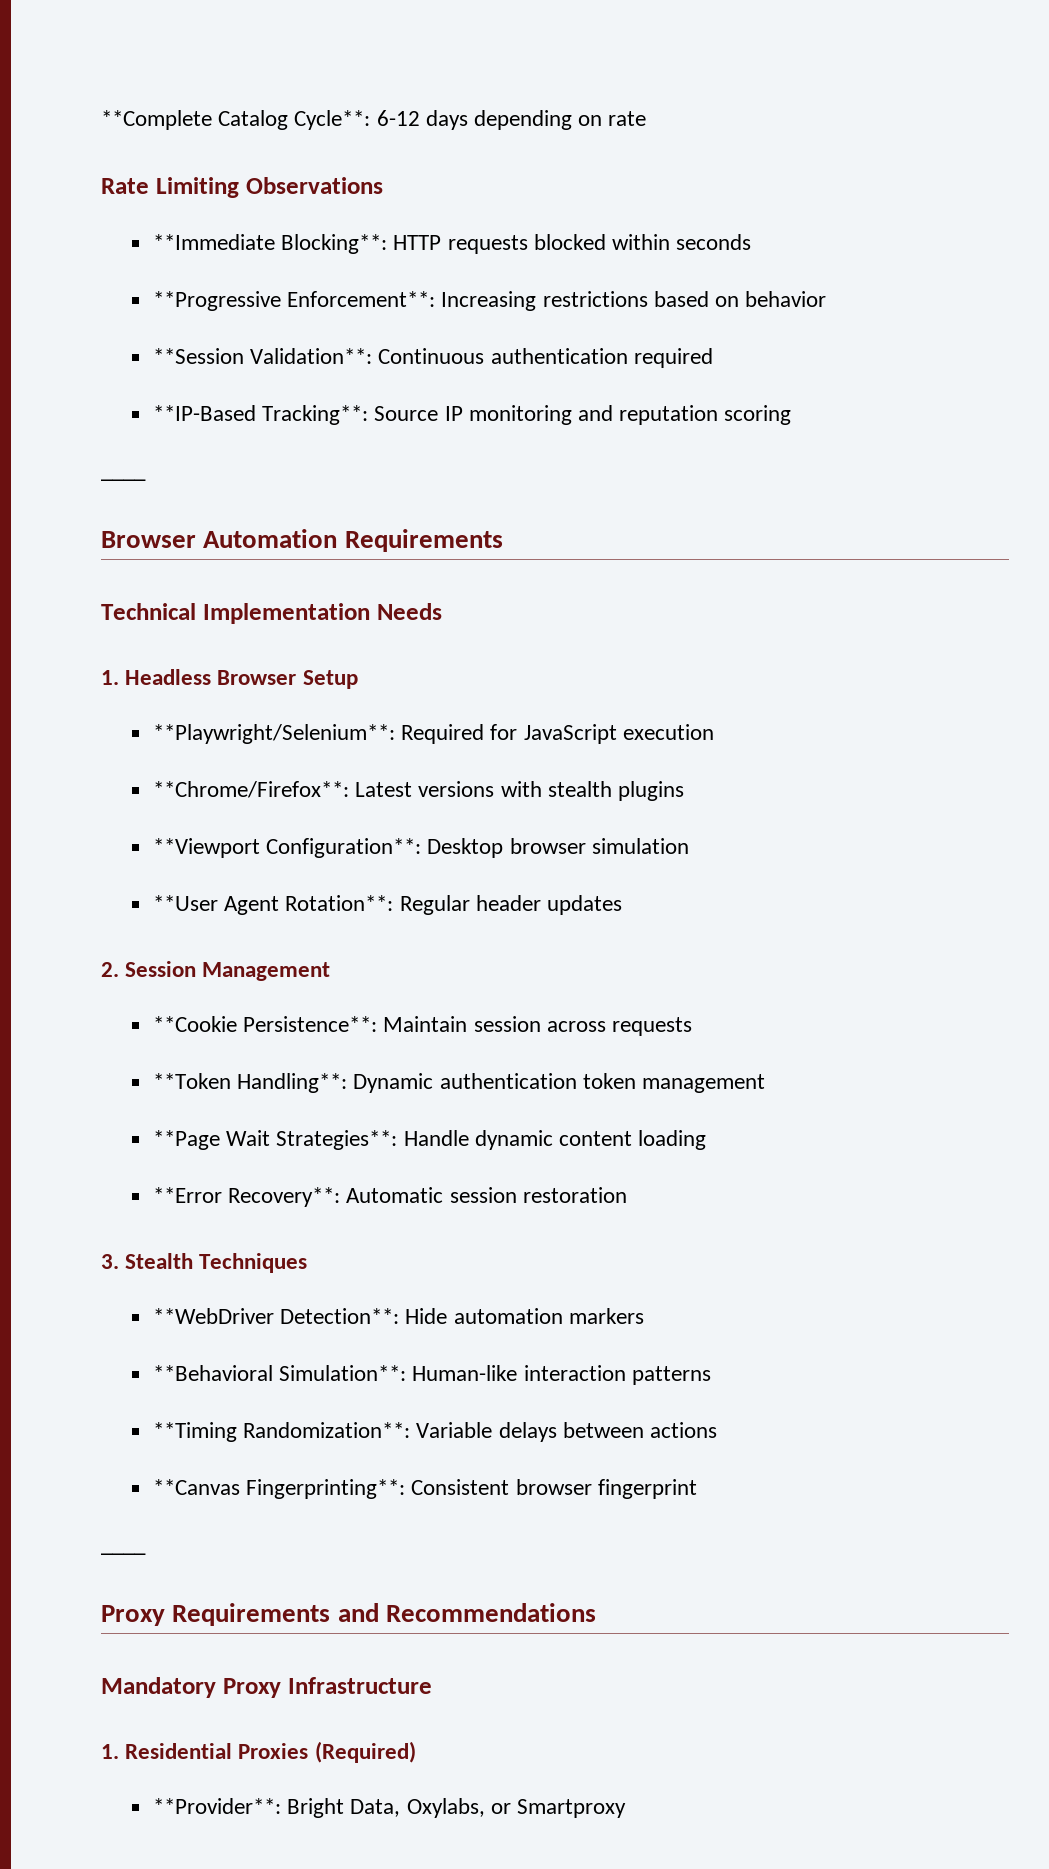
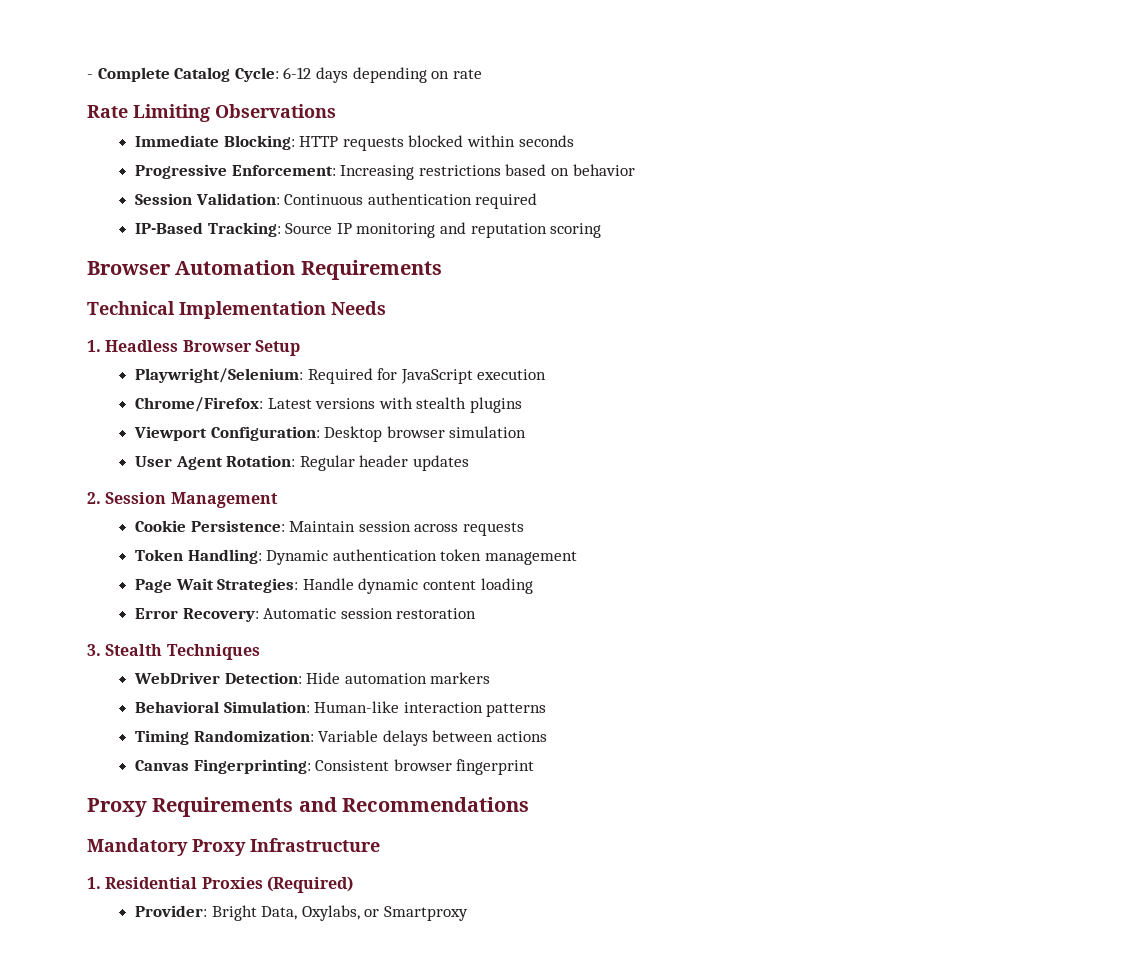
- **Complete Catalog Cycle**: 6-12 days depending on rate
+ - Complete Catalog Cycle: 6-12 days depending on rate
- **Immediate Blocking**: HTTP requests blocked within seconds
+ Immediate Blocking: HTTP requests blocked within seconds
- **Progressive Enforcement**: Increasing restrictions based on behavior
+ Progressive Enforcement: Increasing restrictions based on behavior
- **Session Validation**: Continuous authentication required
+ Session Validation: Continuous authentication required
- **IP-Based Tracking**: Source IP monitoring and reputation scoring
- ____
+ IP-Based Tracking: Source IP monitoring and reputation scoring
- **Playwright/Selenium**: Required for JavaScript execution
+ Playwright/Selenium: Required for JavaScript execution
- **Chrome/Firefox**: Latest versions with stealth plugins
+ Chrome/Firefox: Latest versions with stealth plugins
- **Viewport Configuration**: Desktop browser simulation
+ Viewport Configuration: Desktop browser simulation
- **User Agent Rotation**: Regular header updates
+ User Agent Rotation: Regular header updates
- **Cookie Persistence**: Maintain session across requests
+ Cookie Persistence: Maintain session across requests
- **Token Handling**: Dynamic authentication token management
+ Token Handling: Dynamic authentication token management
- **Page Wait Strategies**: Handle dynamic content loading
+ Page Wait Strategies: Handle dynamic content loading
- **Error Recovery**: Automatic session restoration
+ Error Recovery: Automatic session restoration
- **WebDriver Detection**: Hide automation markers
+ WebDriver Detection: Hide automation markers
- **Behavioral Simulation**: Human-like interaction patterns
+ Behavioral Simulation: Human-like interaction patterns
- **Timing Randomization**: Variable delays between actions
+ Timing Randomization: Variable delays between actions
- **Canvas Fingerprinting**: Consistent browser fingerprint
- ____
+ Canvas Fingerprinting: Consistent browser fingerprint
- **Provider**: Bright Data, Oxylabs, or Smartproxy
+ Provider: Bright Data, Oxylabs, or Smartproxy

